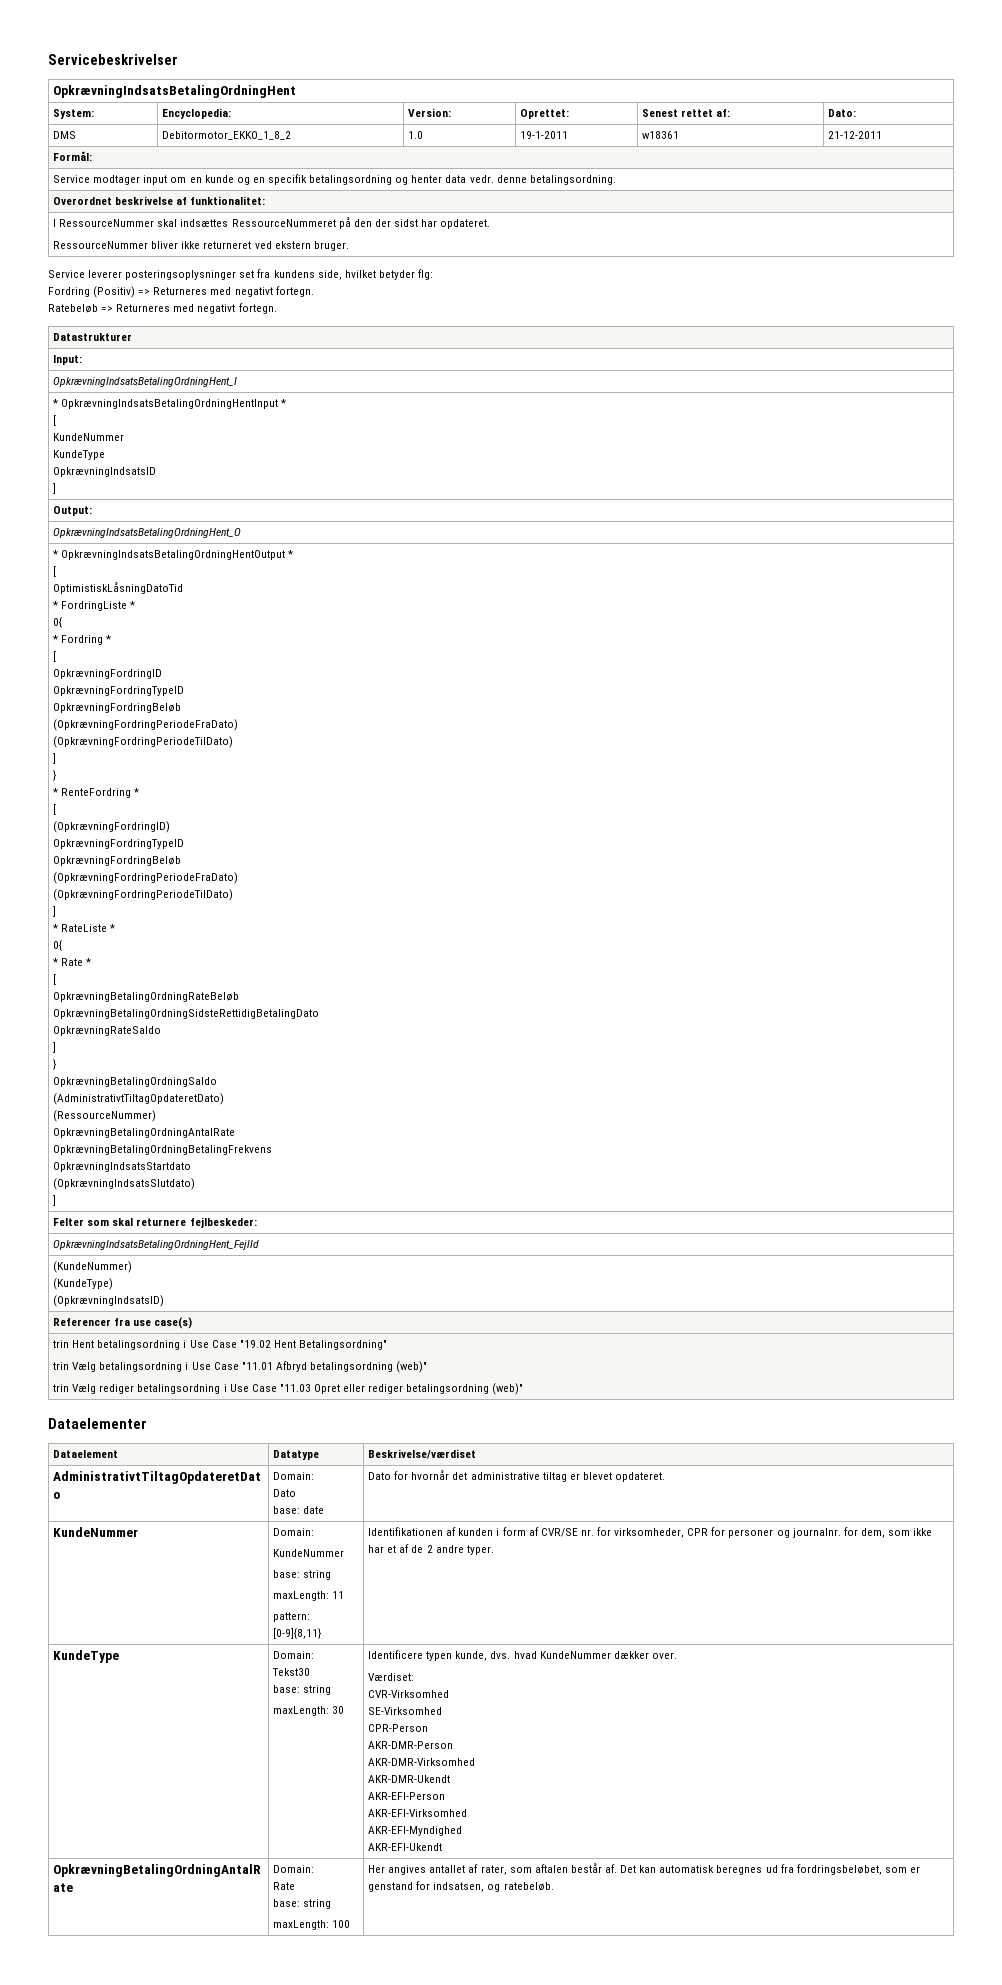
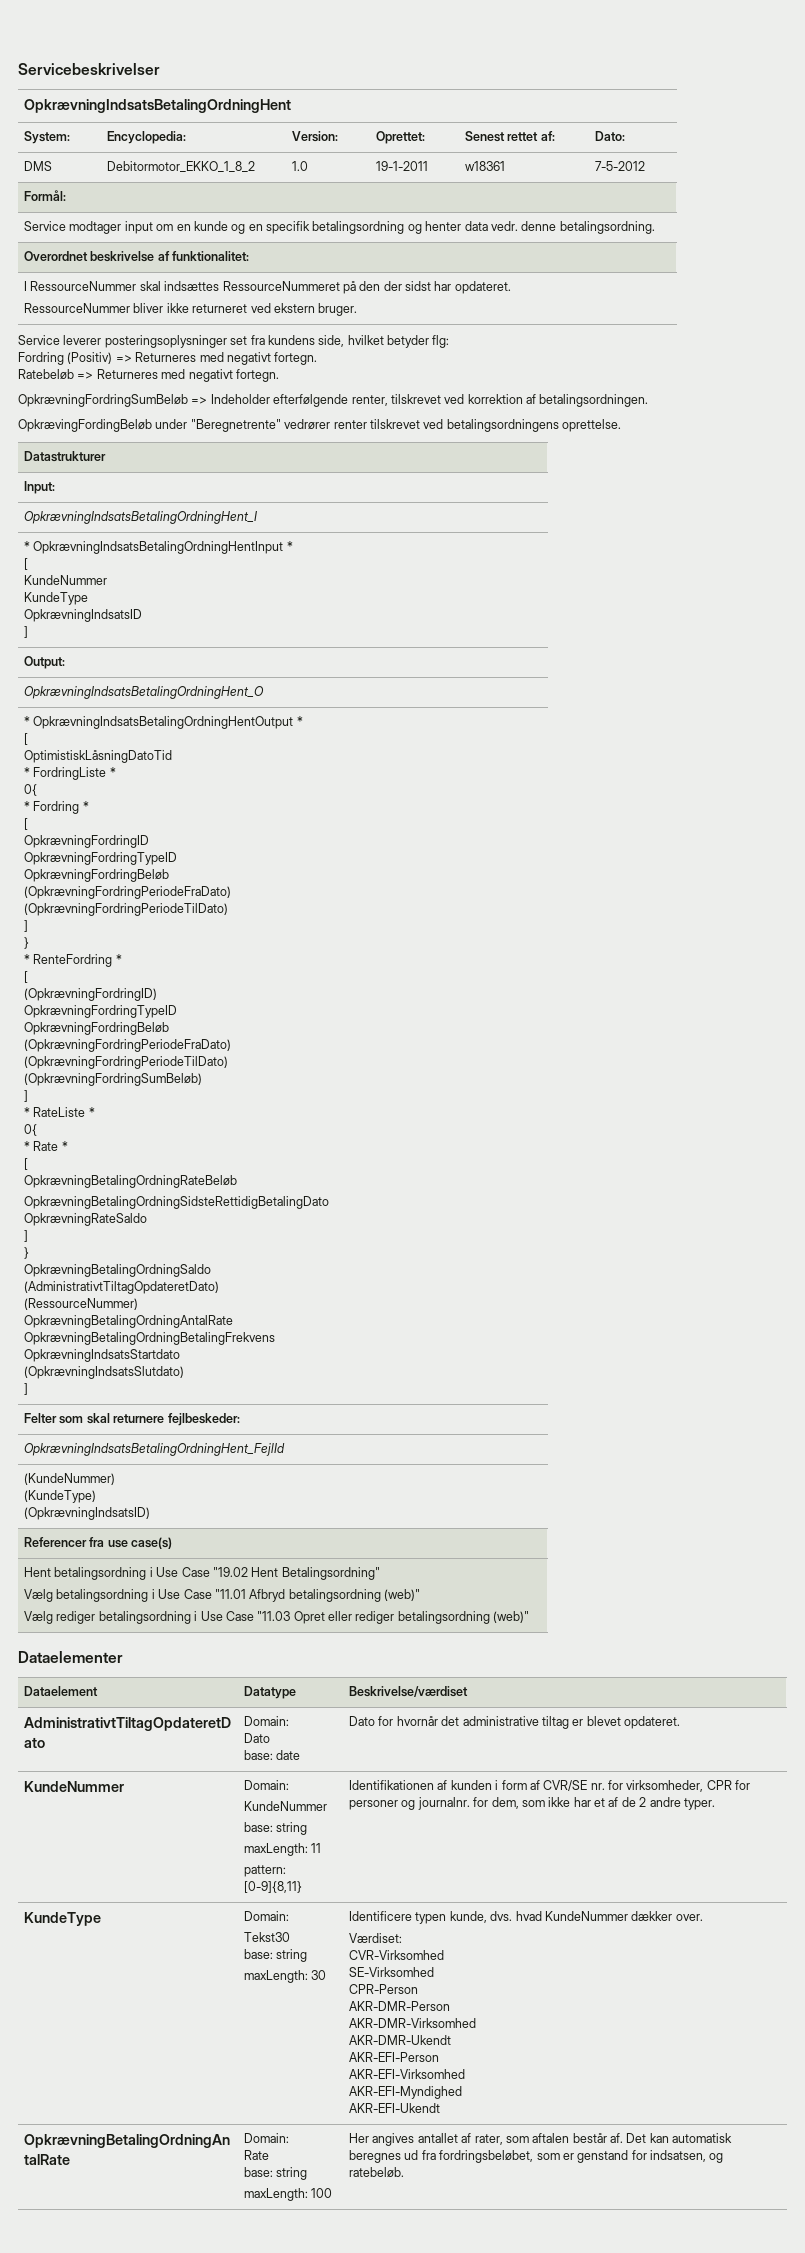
- DMS | Debitormotor_EKKO_1_8_2 | 1.0 | 19-1-2011 | w18361 | 21-12-2011
+ DMS | Debitormotor_EKKO_1_8_2 | 1.0 | 19-1-2011 | w18361 | 7-5-2012
+ OpkrævningFordringSumBeløb => Indeholder efterfølgende renter, tilskrevet ved korrektion af betalingsordningen.
+ OpkrævingFordingBeløb under "Beregnetrente" vedrører renter tilskrevet ved betalingsordningens oprettelse.
+ (OpkrævningFordringSumBeløb)
- trin Hent betalingsordning i Use Case "19.02 Hent Betalingsordning"
- trin Vælg betalingsordning i Use Case "11.01 Afbryd betalingsordning (web)"
- trin Vælg rediger betalingsordning i Use Case "11.03 Opret eller rediger betalingsordning (web)"
+ Hent betalingsordning i Use Case "19.02 Hent Betalingsordning"
+ Vælg betalingsordning i Use Case "11.01 Afbryd betalingsordning (web)"
+ Vælg rediger betalingsordning i Use Case "11.03 Opret eller rediger betalingsordning (web)"

